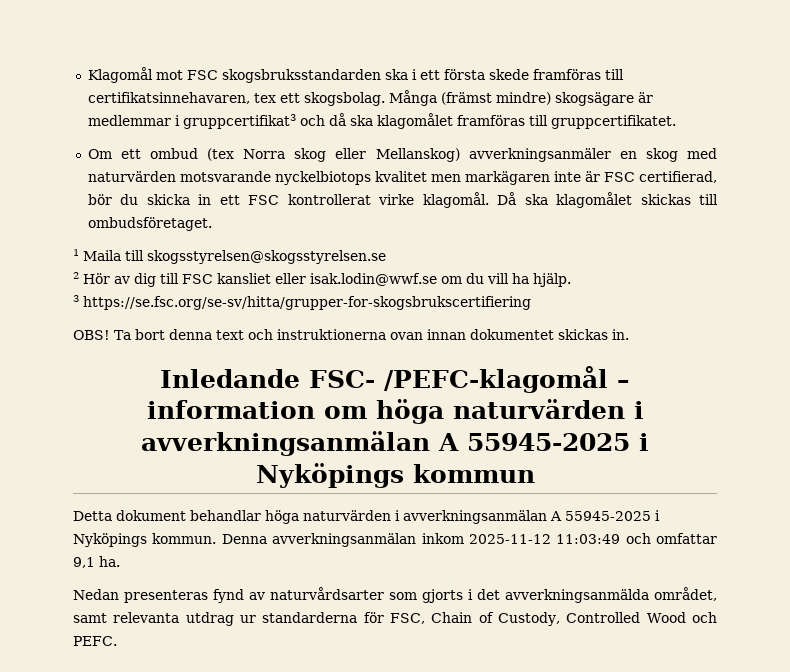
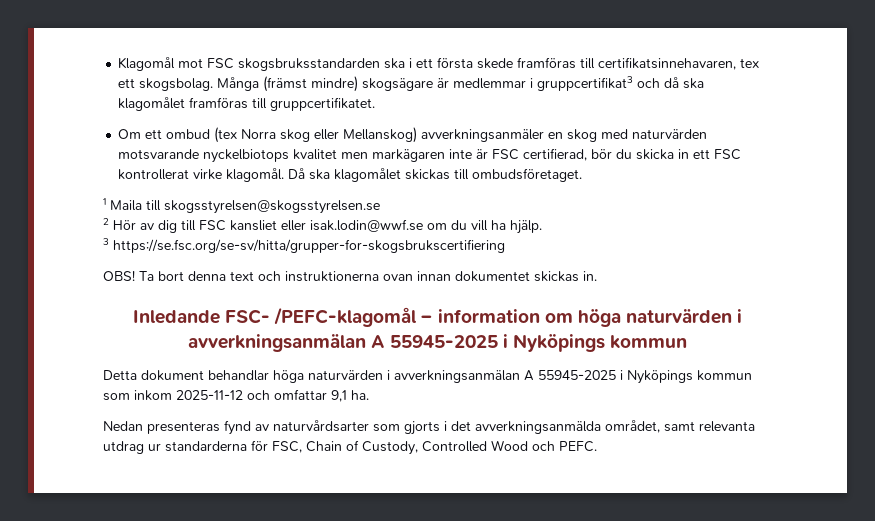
- Detta dokument behandlar höga naturvärden i avverkningsanmälan A 55945-2025 i Nyköpings kommun. Denna avverkningsanmälan inkom 2025-11-12 11:03:49 och omfattar 9,1 ha.
+ Detta dokument behandlar höga naturvärden i avverkningsanmälan A 55945-2025 i Nyköpings kommun som inkom 2025-11-12 och omfattar 9,1 ha.

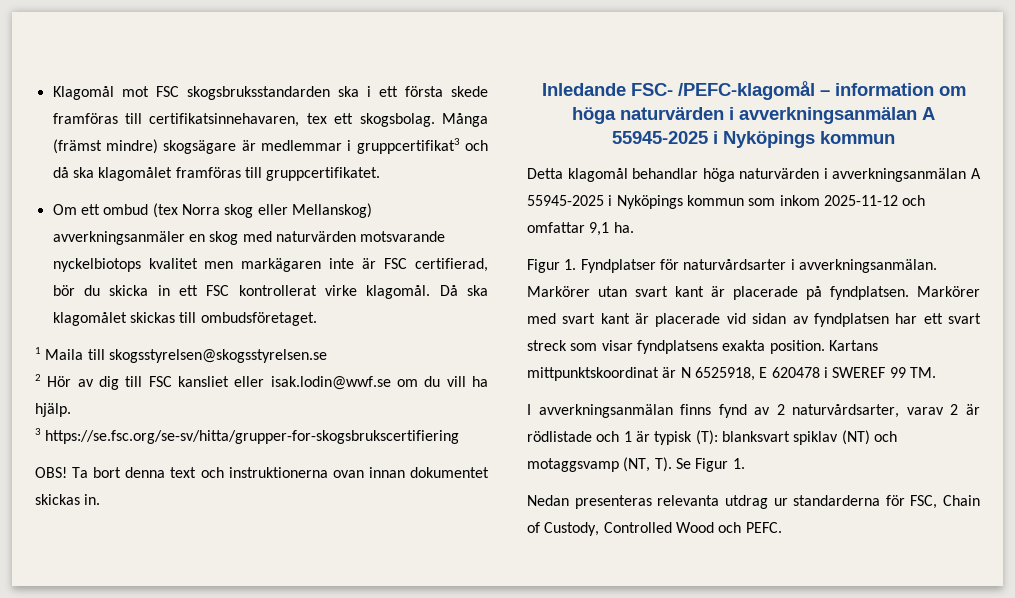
- Detta dokument behandlar höga naturvärden i avverkningsanmälan A 55945-2025 i Nyköpings kommun som inkom 2025-11-12 och omfattar 9,1 ha.
+ Detta klagomål behandlar höga naturvärden i avverkningsanmälan A 55945-2025 i Nyköpings kommun som inkom 2025-11-12 och omfattar 9,1 ha.
- Nedan presenteras fynd av naturvårdsarter som gjorts i det avverkningsanmälda området, samt relevanta utdrag ur standarderna för FSC, Chain of Custody, Controlled Wood och PEFC.
+ Figur 1. Fyndplatser för naturvårdsarter i avverkningsanmälan. Markörer utan svart kant är placerade på fyndplatsen. Markörer med svart kant är placerade vid sidan av fyndplatsen har ett svart streck som visar fyndplatsens exakta position. Kartans mittpunktskoordinat är N 6525918, E 620478 i SWEREF 99 TM.
+ I avverkningsanmälan finns fynd av 2 naturvårdsarter, varav 2 är rödlistade och 1 är typisk (T): blanksvart spiklav (NT) och motaggsvamp (NT, T). Se Figur 1.
+ Nedan presenteras relevanta utdrag ur standarderna för FSC, Chain of Custody, Controlled Wood och PEFC.

